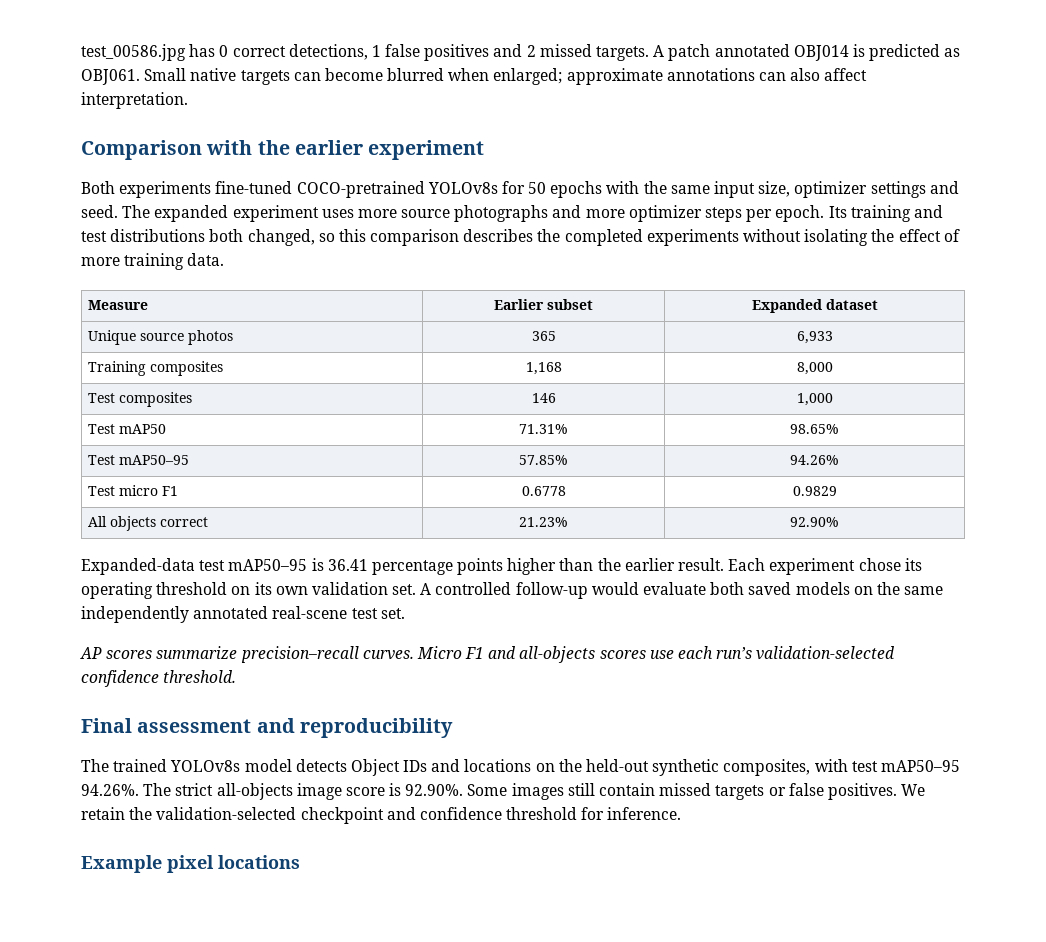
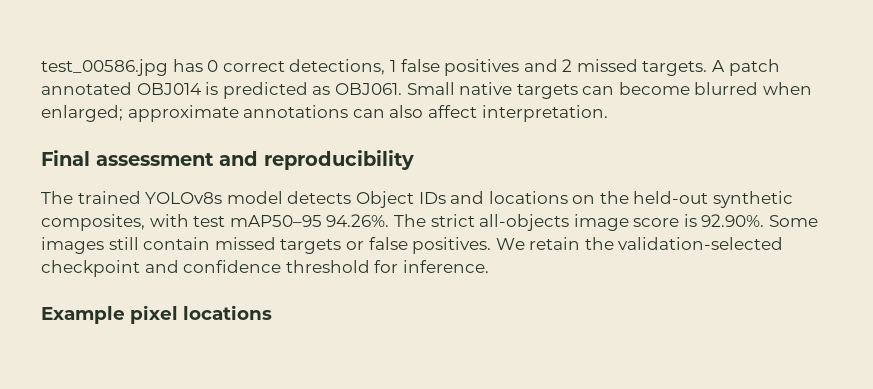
- Comparison with the earlier experiment
- Both experiments fine-tuned COCO-pretrained YOLOv8s for 50 epochs with the same input size, optimizer settings and seed. The expanded experiment uses more source photographs and more optimizer steps per epoch. Its training and test distributions both changed, so this comparison describes the completed experiments without isolating the effect of more training data.
- Measure | Earlier subset | Expanded dataset
- Unique source photos | 365 | 6,933
- Training composites | 1,168 | 8,000
- Test composites | 146 | 1,000
- Test mAP50 | 71.31% | 98.65%
- Test mAP50–95 | 57.85% | 94.26%
- Test micro F1 | 0.6778 | 0.9829
- All objects correct | 21.23% | 92.90%
- Expanded-data test mAP50–95 is 36.41 percentage points higher than the earlier result. Each experiment chose its operating threshold on its own validation set. A controlled follow-up would evaluate both saved models on the same independently annotated real-scene test set.
- AP scores summarize precision–recall curves. Micro F1 and all-objects scores use each run’s validation-selected confidence threshold.

